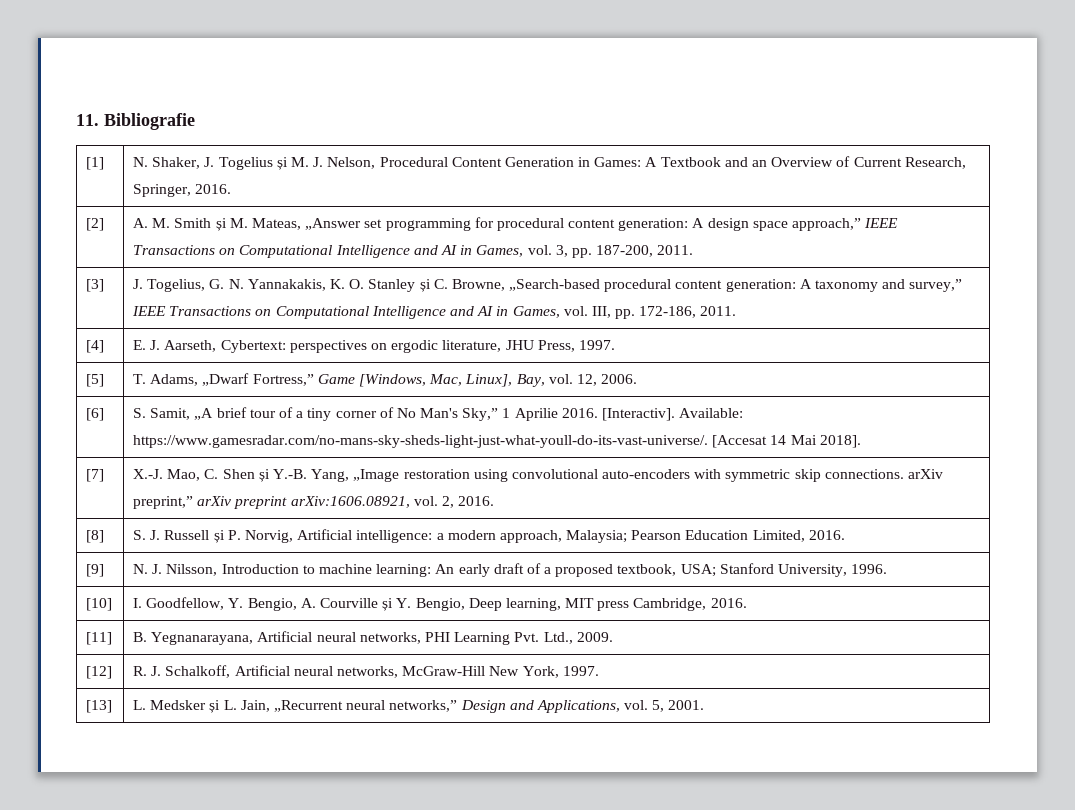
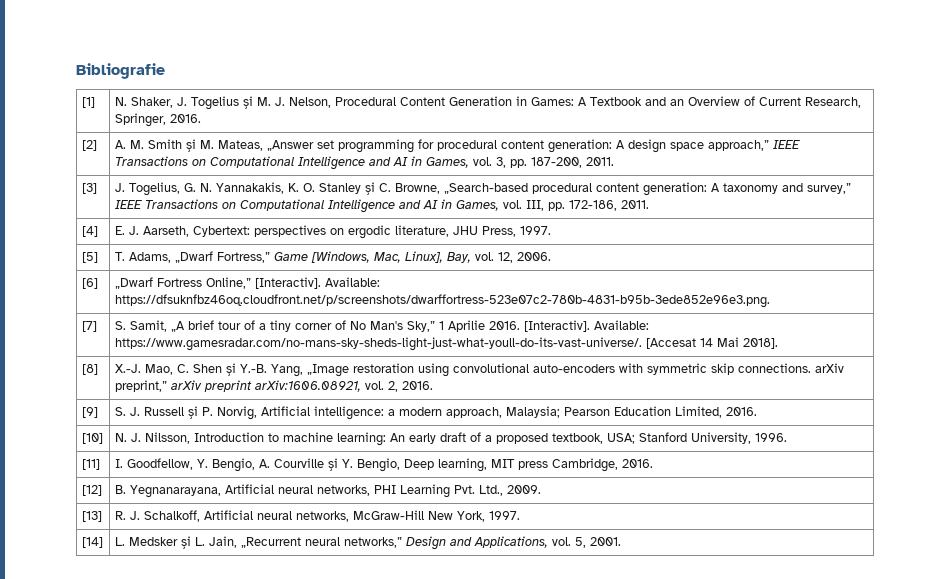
- 11. Bibliografie
+ Bibliografie
- [6] | S. Samit, „A brief tour of a tiny corner of No Man's Sky,” 1 Aprilie 2016. [Interactiv]. Available: https://www.gamesradar.com/no-mans-sky-sheds-light-just-what-youll-do-its-vast-universe/. [Accesat 14 Mai 2018].
+ [6] | „Dwarf Fortress Online,” [Interactiv]. Available: https://dfsuknfbz46oq.cloudfront.net/p/screenshots/dwarffortress-523e07c2-780b-4831-b95b-3ede852e96e3.png.
+ [7] | S. Samit, „A brief tour of a tiny corner of No Man's Sky,” 1 Aprilie 2016. [Interactiv]. Available: https://www.gamesradar.com/no-mans-sky-sheds-light-just-what-youll-do-its-vast-universe/. [Accesat 14 Mai 2018].
- [7] | X.-J. Mao, C. Shen și Y.-B. Yang, „Image restoration using convolutional auto-encoders with symmetric skip connections. arXiv preprint,” arXiv preprint arXiv:1606.08921, vol. 2, 2016.
+ [8] | X.-J. Mao, C. Shen și Y.-B. Yang, „Image restoration using convolutional auto-encoders with symmetric skip connections. arXiv preprint,” arXiv preprint arXiv:1606.08921, vol. 2, 2016.
- [8] | S. J. Russell și P. Norvig, Artificial intelligence: a modern approach, Malaysia; Pearson Education Limited, 2016.
+ [9] | S. J. Russell și P. Norvig, Artificial intelligence: a modern approach, Malaysia; Pearson Education Limited, 2016.
- [9] | N. J. Nilsson, Introduction to machine learning: An early draft of a proposed textbook, USA; Stanford University, 1996.
+ [10] | N. J. Nilsson, Introduction to machine learning: An early draft of a proposed textbook, USA; Stanford University, 1996.
- [10] | I. Goodfellow, Y. Bengio, A. Courville și Y. Bengio, Deep learning, MIT press Cambridge, 2016.
+ [11] | I. Goodfellow, Y. Bengio, A. Courville și Y. Bengio, Deep learning, MIT press Cambridge, 2016.
- [11] | B. Yegnanarayana, Artificial neural networks, PHI Learning Pvt. Ltd., 2009.
+ [12] | B. Yegnanarayana, Artificial neural networks, PHI Learning Pvt. Ltd., 2009.
- [12] | R. J. Schalkoff, Artificial neural networks, McGraw-Hill New York, 1997.
+ [13] | R. J. Schalkoff, Artificial neural networks, McGraw-Hill New York, 1997.
- [13] | L. Medsker și L. Jain, „Recurrent neural networks,” Design and Applications, vol. 5, 2001.
+ [14] | L. Medsker și L. Jain, „Recurrent neural networks,” Design and Applications, vol. 5, 2001.

